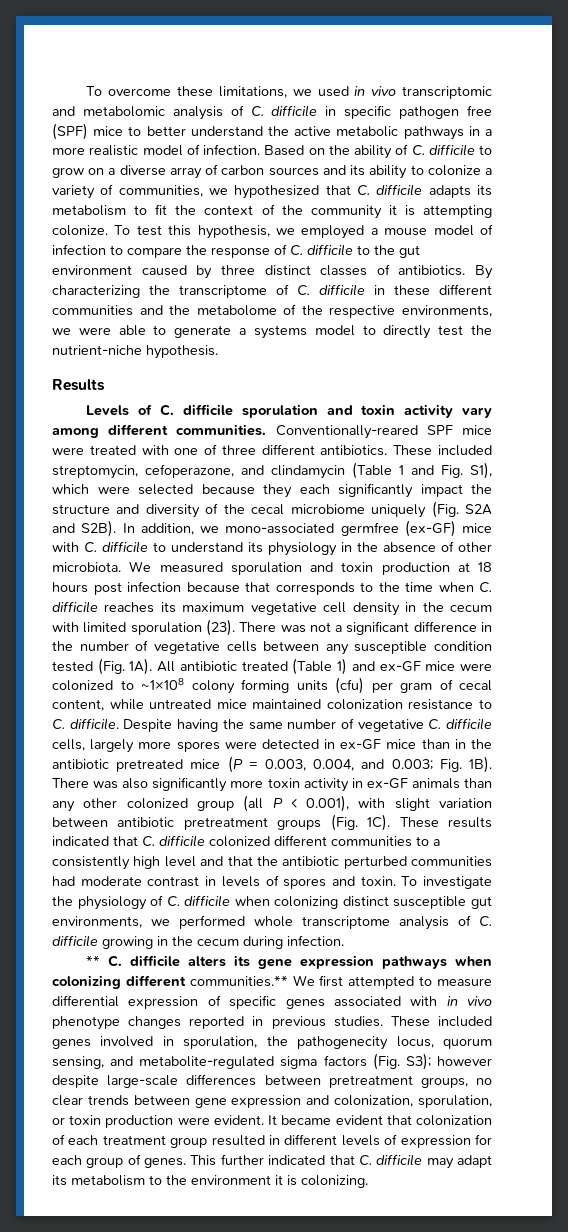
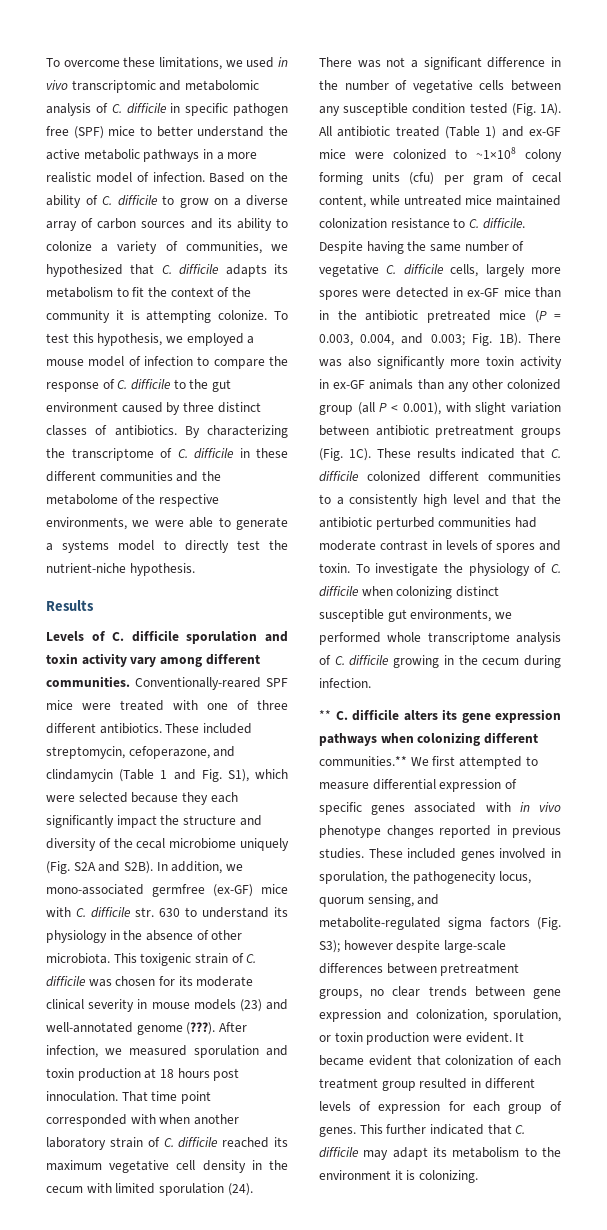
- In addition, we mono-associated germfree (ex-GF) mice with C. difficile to understand its physiology in the absence of other microbiota.
+ In addition, we mono-associated germfree (ex-GF) mice with C. difficile str. 630 to understand its physiology in the absence of other microbiota.
- We measured sporulation and toxin production at 18 hours post infection because that corresponds to the time when C. difficile reaches its maximum vegetative cell density in the cecum with limited sporulation (23).
+ This toxigenic strain of C. difficile was chosen for its moderate clinical severity in mouse models (23) and well-annotated genome (???). After infection, we measured sporulation and toxin production at 18 hours post innoculation. That time point corresponded with when another laboratory strain of C. difficile reached its maximum vegetative cell density in the cecum with limited sporulation (24).

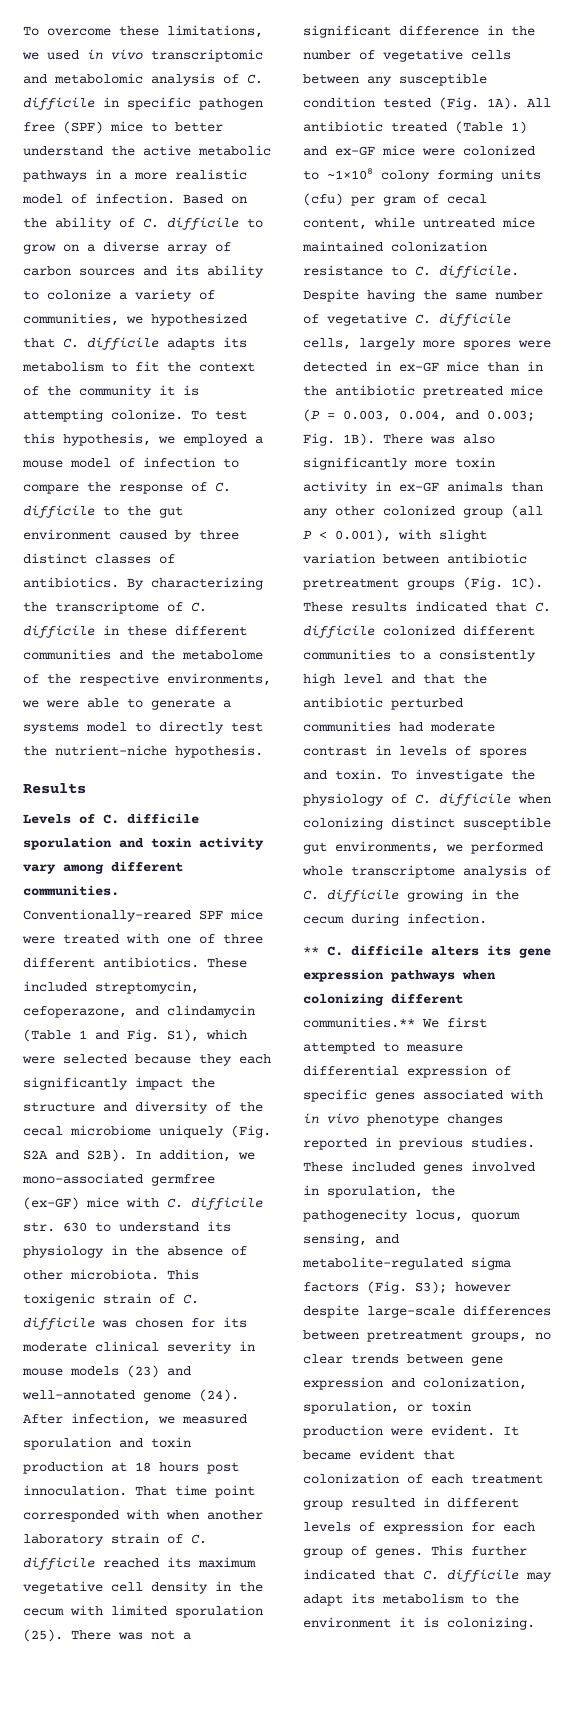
- This toxigenic strain of C. difficile was chosen for its moderate clinical severity in mouse models (23) and well-annotated genome (???).
+ This toxigenic strain of C. difficile was chosen for its moderate clinical severity in mouse models (23) and well-annotated genome (24).
- That time point corresponded with when another laboratory strain of C. difficile reached its maximum vegetative cell density in the cecum with limited sporulation (24).
+ That time point corresponded with when another laboratory strain of C. difficile reached its maximum vegetative cell density in the cecum with limited sporulation (25).

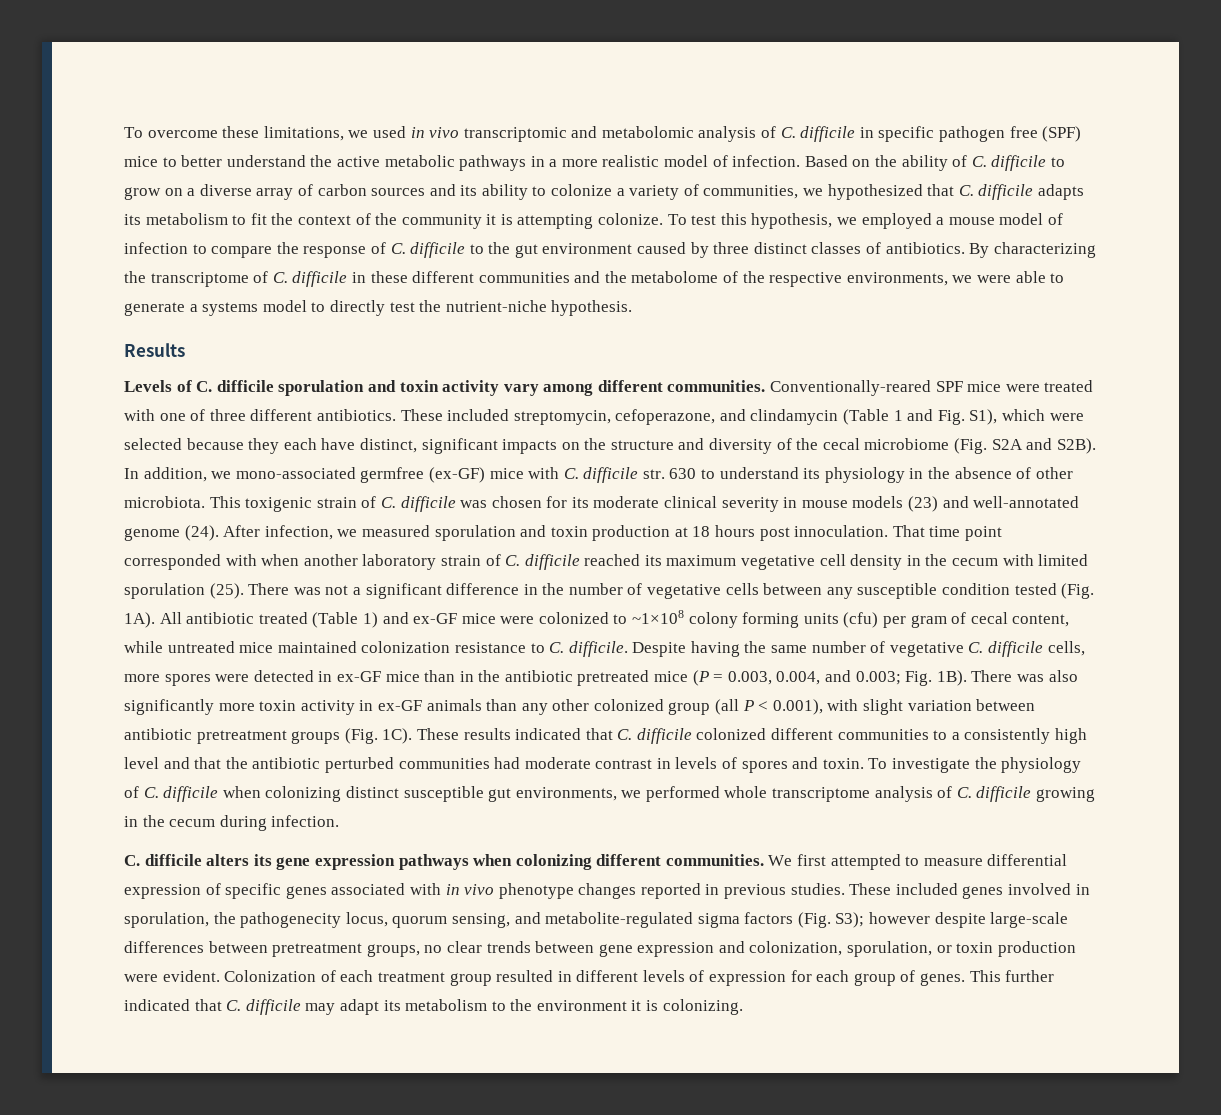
- These included streptomycin, cefoperazone, and clindamycin (Table 1 and Fig. S1), which were selected because they each significantly impact the structure and diversity of the cecal microbiome uniquely (Fig. S2A and S2B).
+ These included streptomycin, cefoperazone, and clindamycin (Table 1 and Fig. S1), which were selected because they each have distinct, significant impacts on the structure and diversity of the cecal microbiome (Fig. S2A and S2B).
- Despite having the same number of vegetative C. difficile cells, largely more spores were detected in ex-GF mice than in the antibiotic pretreated mice (P = 0.003, 0.004, and 0.003; Fig. 1B).
+ Despite having the same number of vegetative C. difficile cells, more spores were detected in ex-GF mice than in the antibiotic pretreated mice (P = 0.003, 0.004, and 0.003; Fig. 1B).
- ** C. difficile alters its gene expression pathways when colonizing different communities.** We first attempted to measure differential expression of specific genes associated with in vivo phenotype changes reported in previous studies.
+ C. difficile alters its gene expression pathways when colonizing different communities. We first attempted to measure differential expression of specific genes associated with in vivo phenotype changes reported in previous studies.
- It became evident that colonization of each treatment group resulted in different levels of expression for each group of genes.
+ Colonization of each treatment group resulted in different levels of expression for each group of genes.

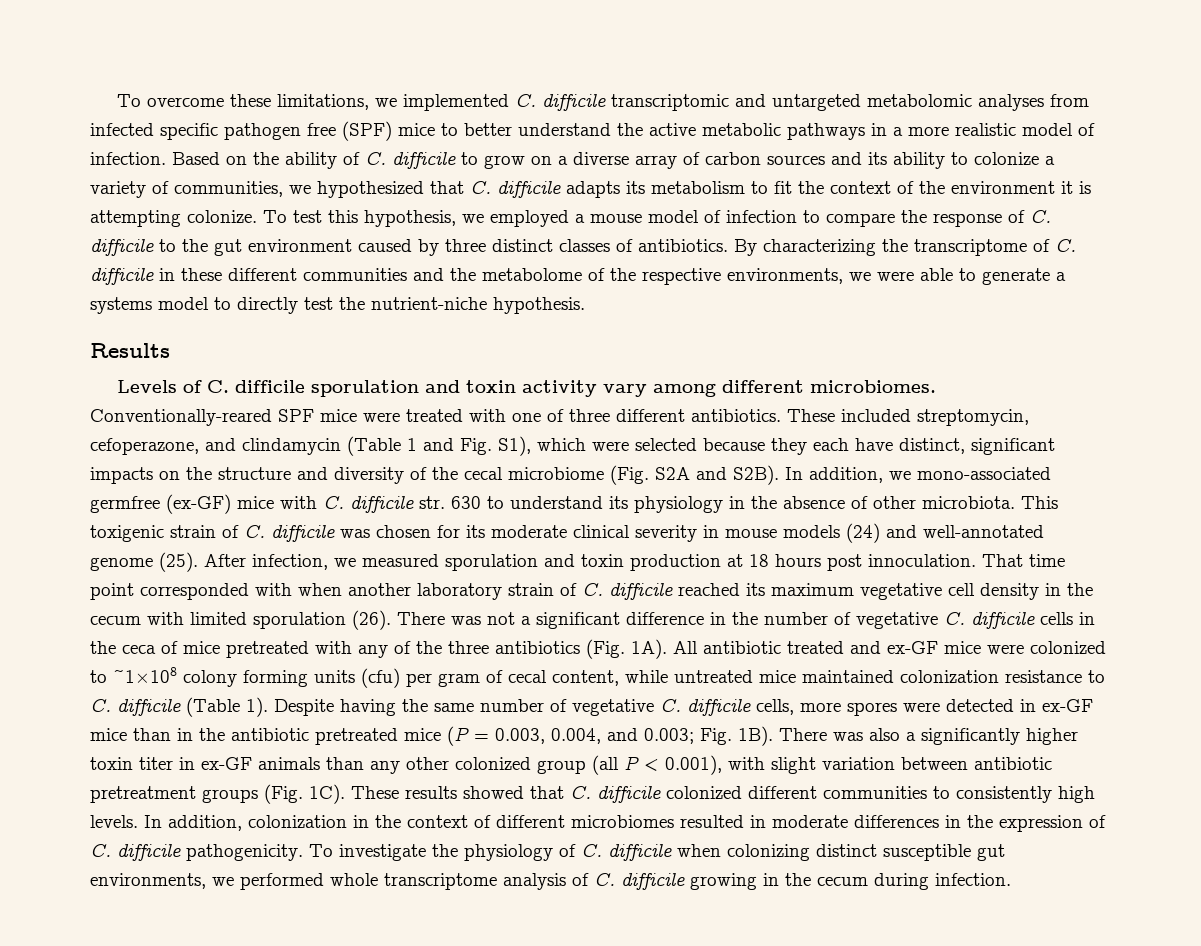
- To overcome these limitations, we used in vivo transcriptomic and metabolomic analysis of C. difficile in specific pathogen free (SPF) mice to better understand the active metabolic pathways in a more realistic model of infection.
+ To overcome these limitations, we implemented C. difficile transcriptomic and untargeted metabolomic analyses from infected specific pathogen free (SPF) mice to better understand the active metabolic pathways in a more realistic model of infection.
- Based on the ability of C. difficile to grow on a diverse array of carbon sources and its ability to colonize a variety of communities, we hypothesized that C. difficile adapts its metabolism to fit the context of the community it is attempting colonize.
+ Based on the ability of C. difficile to grow on a diverse array of carbon sources and its ability to colonize a variety of communities, we hypothesized that C. difficile adapts its metabolism to fit the context of the environment it is attempting colonize.
- Levels of C. difficile sporulation and toxin activity vary among different communities.
+ Levels of C. difficile sporulation and toxin activity vary among different microbiomes.
- This toxigenic strain of C. difficile was chosen for its moderate clinical severity in mouse models (23) and well-annotated genome (24).
+ This toxigenic strain of C. difficile was chosen for its moderate clinical severity in mouse models (24) and well-annotated genome (25).
- That time point corresponded with when another laboratory strain of C. difficile reached its maximum vegetative cell density in the cecum with limited sporulation (25).
+ That time point corresponded with when another laboratory strain of C. difficile reached its maximum vegetative cell density in the cecum with limited sporulation (26).
- There was not a significant difference in the number of vegetative cells between any susceptible condition tested (Fig. 1A).
+ There was not a significant difference in the number of vegetative C. difficile cells in the ceca of mice pretreated with any of the three antibiotics (Fig. 1A).
- All antibiotic treated (Table 1) and ex-GF mice were colonized to ~1×108 colony forming units (cfu) per gram of cecal content, while untreated mice maintained colonization resistance to C. difficile.
+ All antibiotic treated and ex-GF mice were colonized to ~1×108 colony forming units (cfu) per gram of cecal content, while untreated mice maintained colonization resistance to C. difficile (Table 1).
- There was also significantly more toxin activity in ex-GF animals than any other colonized group (all P < 0.001), with slight variation between antibiotic pretreatment groups (Fig. 1C).
+ There was also a significantly higher toxin titer in ex-GF animals than any other colonized group (all P < 0.001), with slight variation between antibiotic pretreatment groups (Fig. 1C).
- These results indicated that C. difficile colonized different communities to a consistently high level and that the antibiotic perturbed communities had moderate contrast in levels of spores and toxin.
+ These results showed that C. difficile colonized different communities to consistently high levels. In addition, colonization in the context of different microbiomes resulted in moderate differences in the expression of C. difficile pathogenicity.
- C. difficile alters its gene expression pathways when colonizing different communities. We first attempted to measure differential expression of specific genes associated with in vivo phenotype changes reported in previous studies. These included genes involved in sporulation, the pathogenecity locus, quorum sensing, and metabolite-regulated sigma factors (Fig. S3); however despite large-scale differences between pretreatment groups, no clear trends between gene expression and colonization, sporulation, or toxin production were evident. Colonization of each treatment group resulted in different levels of expression for each group of genes. This further indicated that C. difficile may adapt its metabolism to the environment it is colonizing.

